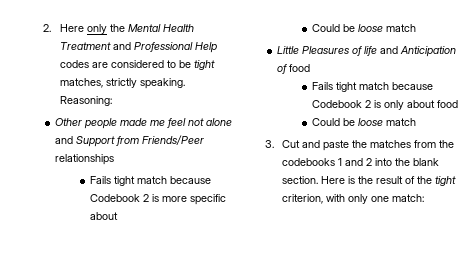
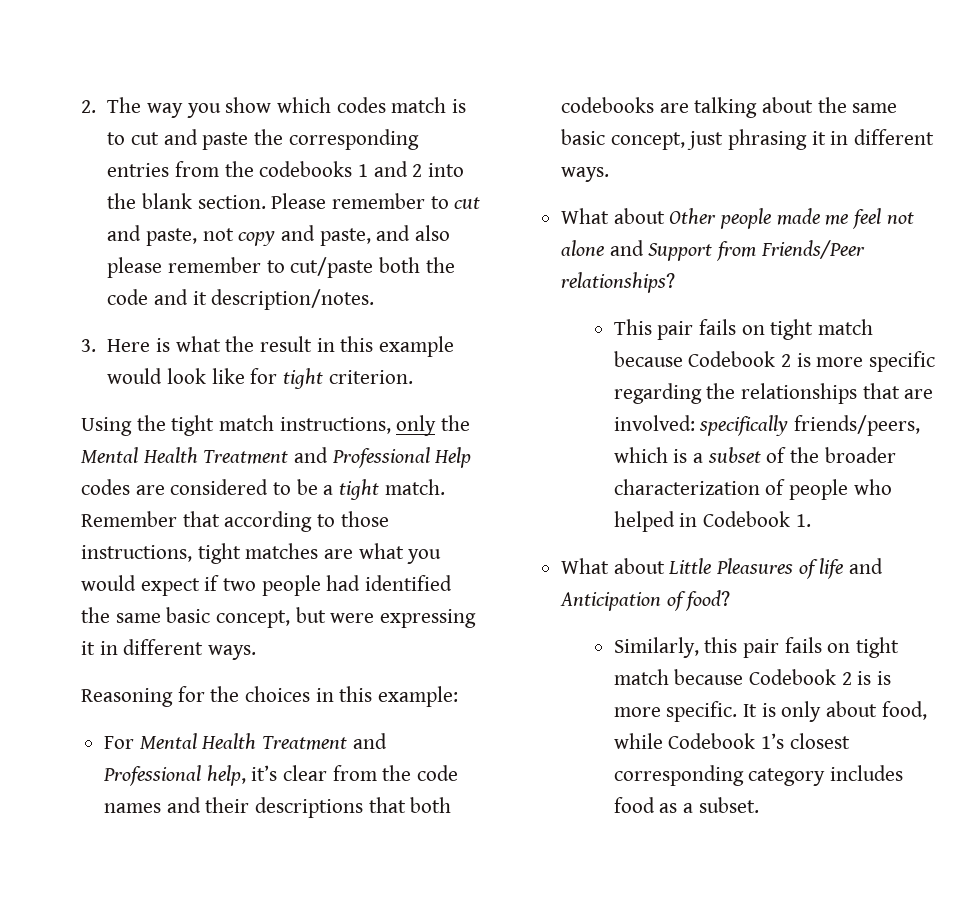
- 2. Here only the Mental Health Treatment and Professional Help codes are considered to be tight matches, strictly speaking. Reasoning:
- Other people made me feel not alone and Support from Friends/Peer relationships
- Fails tight match because Codebook 2 is more specific about
- Could be loose match
- Little Pleasures of life and Anticipation of food
- Fails tight match because Codebook 2 is only about food
- Could be loose match
- 3. Cut and paste the matches from the codebooks 1 and 2 into the blank section. Here is the result of the tight criterion, with only one match:
+ 2. The way you show which codes match is to cut and paste the corresponding entries from the codebooks 1 and 2 into the blank section. Please remember to cut and paste, not copy and paste, and also please remember to cut/paste both the code and it description/notes.
+ 3. Here is what the result in this example would look like for tight criterion.
+ Using the tight match instructions, only the Mental Health Treatment and Professional Help codes are considered to be a tight match. Remember that according to those instructions, tight matches are what you would expect if two people had identified the same basic concept, but were expressing it in different ways.
+ Reasoning for the choices in this example:
+ For Mental Health Treatment and Professional help, it’s clear from the code names and their descriptions that both codebooks are talking about the same basic concept, just phrasing it in different ways.
+ What about Other people made me feel not alone and Support from Friends/Peer relationships?
+ This pair fails on tight match because Codebook 2 is more specific regarding the relationships that are involved: specifically friends/peers, which is a subset of the broader characterization of people who helped in Codebook 1.
+ What about Little Pleasures of life and Anticipation of food?
+ Similarly, this pair fails on tight match because Codebook 2 is is more specific. It is only about food, while Codebook 1’s closest corresponding category includes food as a subset.

